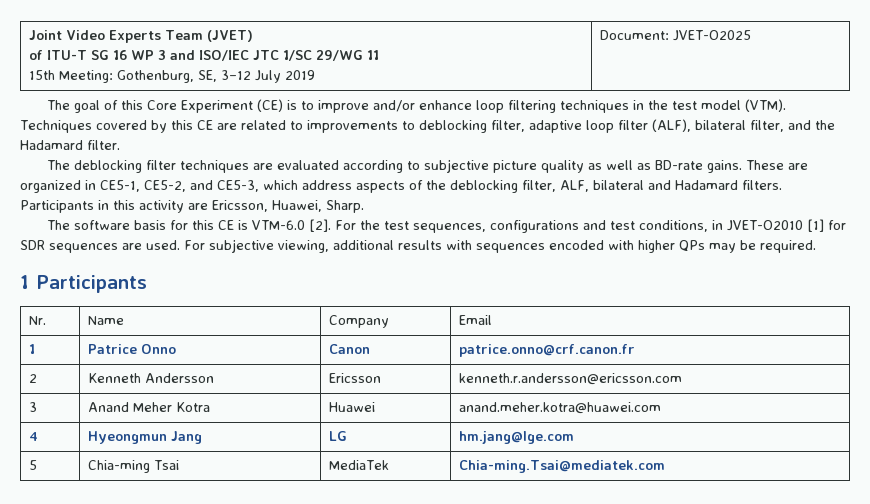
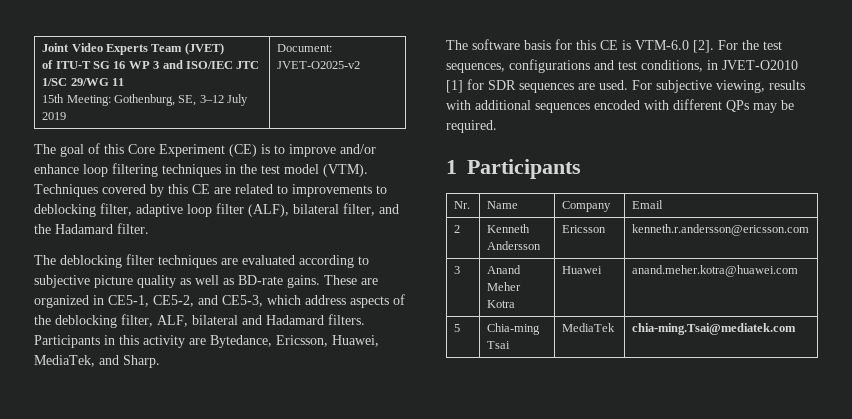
  Joint Video Experts Team (JVET)
  of ITU-T SG 16 WP 3 and ISO/IEC JTC 1/SC 29/WG 11
- 15th Meeting: Gothenburg, SE, 3–12 July 2019 | Document: JVET-O2025
+ 15th Meeting: Gothenburg, SE, 3–12 July 2019 | Document: JVET-O2025-v2
- Participants in this activity are Ericsson, Huawei, Sharp.
+ Participants in this activity are Bytedance, Ericsson, Huawei, MediaTek, and Sharp.
- For subjective viewing, additional results with sequences encoded with higher QPs may be required.
+ For subjective viewing, results with additional sequences encoded with different QPs may be required.
- 1 | Patrice Onno | Canon | patrice.onno@crf.canon.fr
- 4 | Hyeongmun Jang | LG | hm.jang@lge.com
- 5 | Chia-ming Tsai | MediaTek | Chia-ming.Tsai@mediatek.com
+ 5 | Chia-ming Tsai | MediaTek | chia-ming.Tsai@mediatek.com

